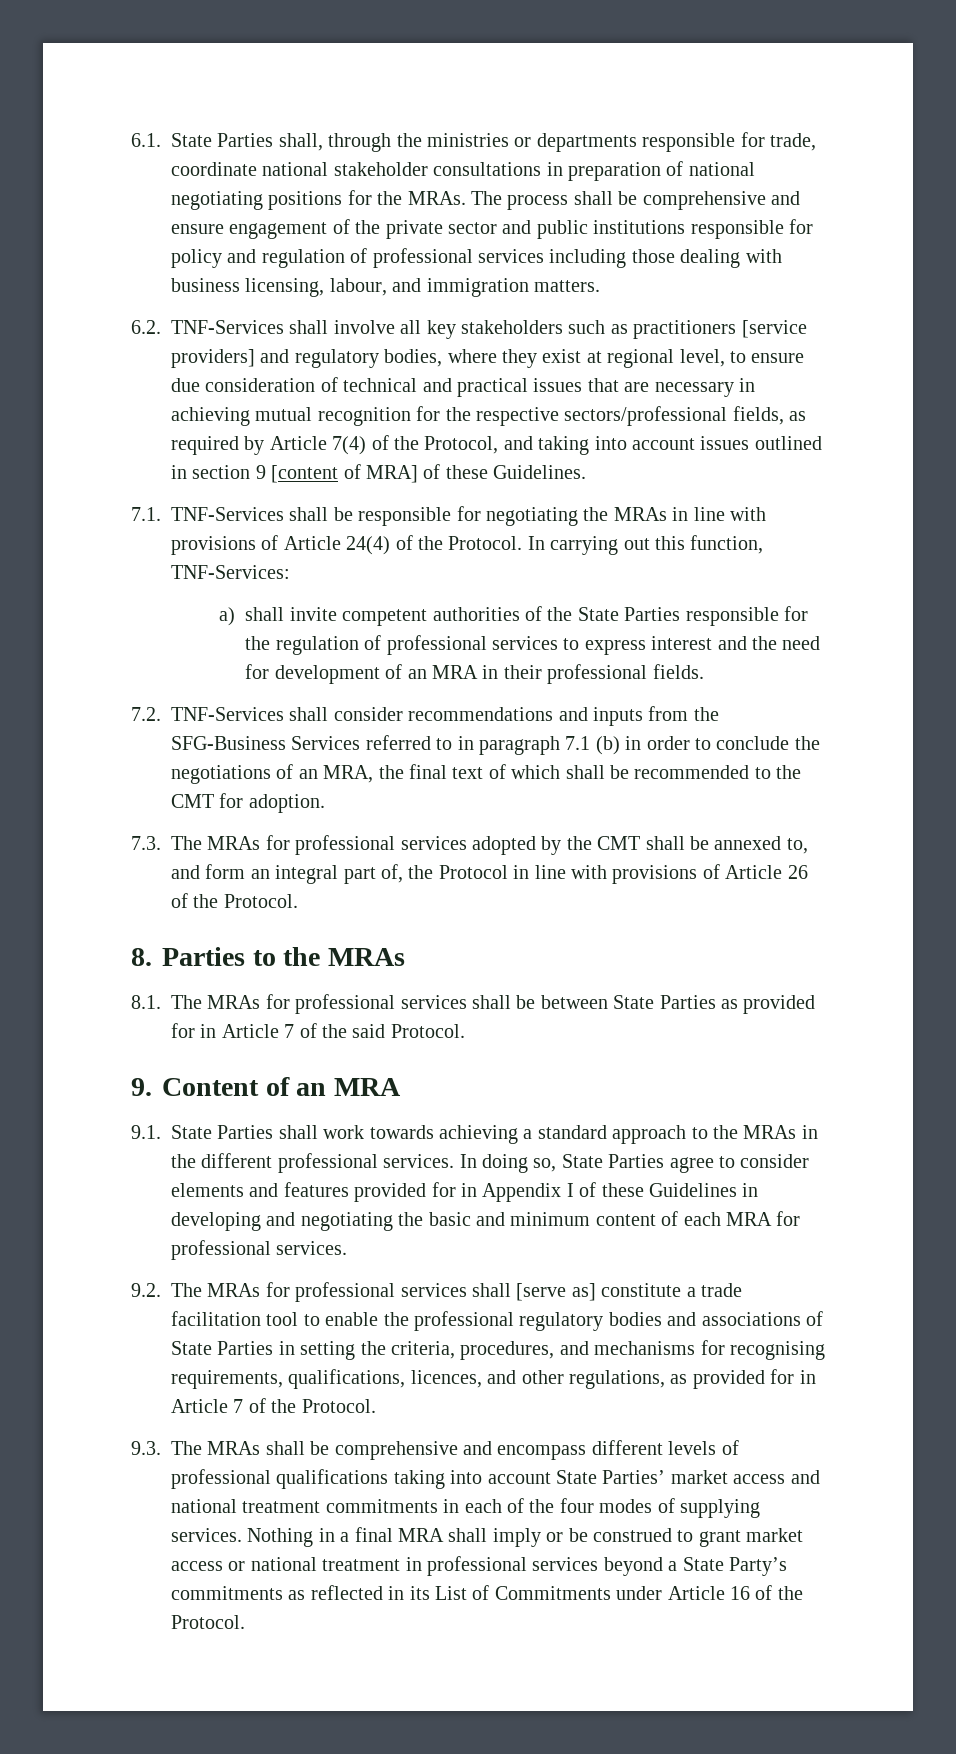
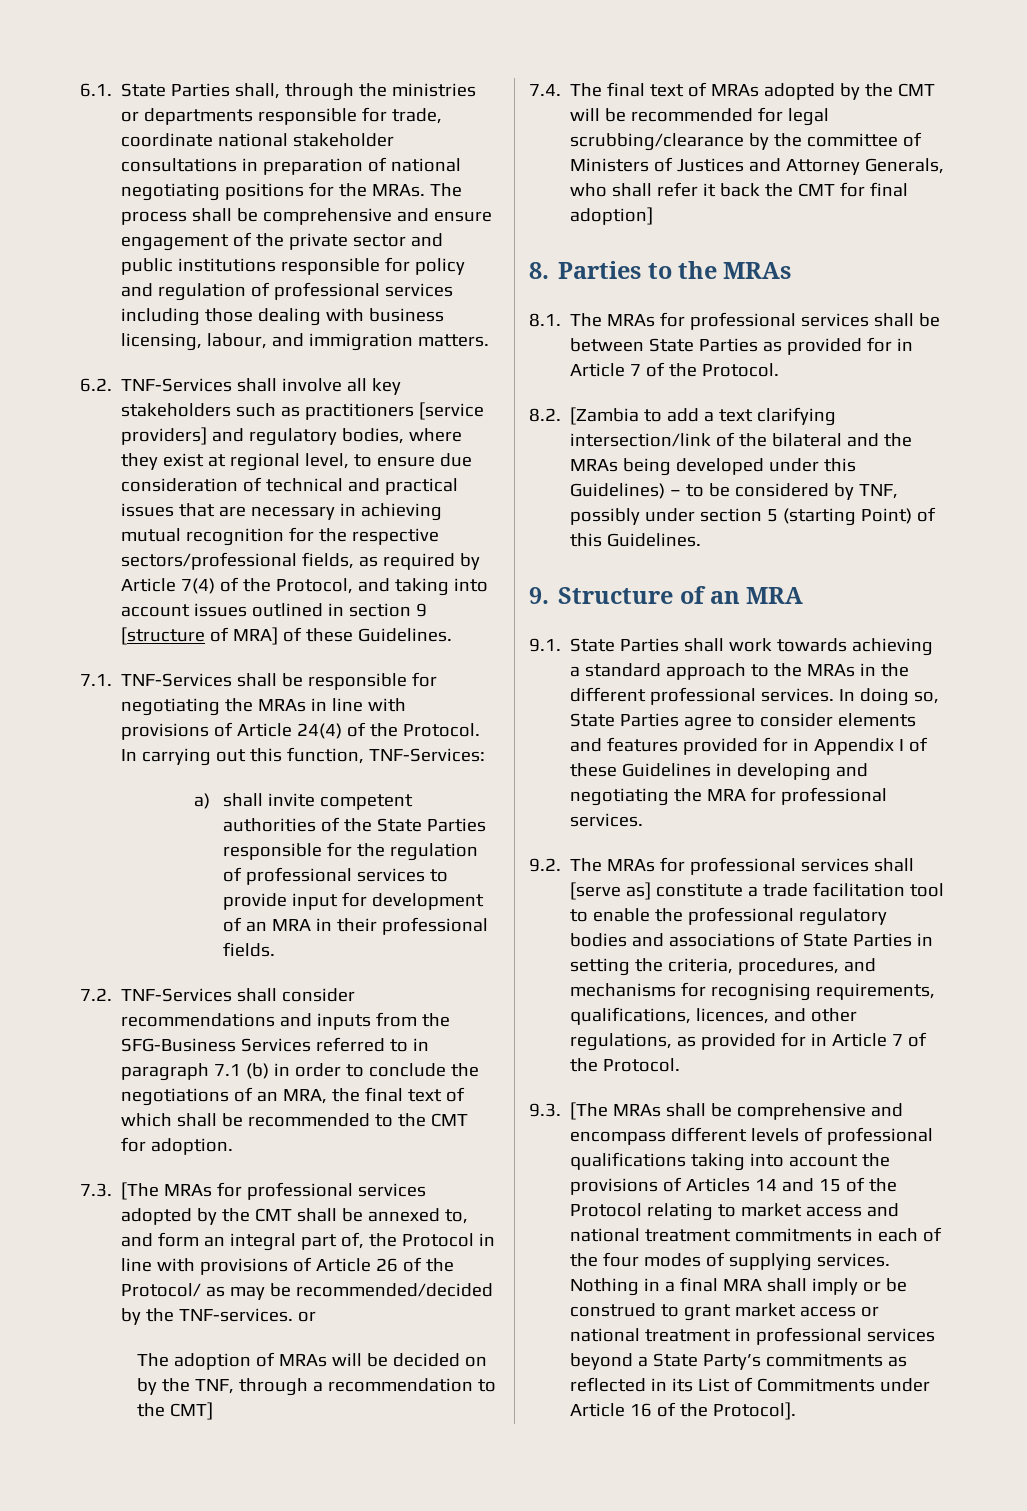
- 6.2. TNF-Services shall involve all key stakeholders such as practitioners [service providers] and regulatory bodies, where they exist at regional level, to ensure due consideration of technical and practical issues that are necessary in achieving mutual recognition for the respective sectors/professional fields, as required by Article 7(4) of the Protocol, and taking into account issues outlined in section 9 [content of MRA] of these Guidelines.
+ 6.2. TNF-Services shall involve all key stakeholders such as practitioners [service providers] and regulatory bodies, where they exist at regional level, to ensure due consideration of technical and practical issues that are necessary in achieving mutual recognition for the respective sectors/professional fields, as required by Article 7(4) of the Protocol, and taking into account issues outlined in section 9 [structure of MRA] of these Guidelines.
- a) shall invite competent authorities of the State Parties responsible for the regulation of professional services to express interest and the need for development of an MRA in their professional fields.
+ a) shall invite competent authorities of the State Parties responsible for the regulation of professional services to provide input for development of an MRA in their professional fields.
- 7.3. The MRAs for professional services adopted by the CMT shall be annexed to, and form an integral part of, the Protocol in line with provisions of Article 26 of the Protocol.
+ 7.3. [The MRAs for professional services adopted by the CMT shall be annexed to, and form an integral part of, the Protocol in line with provisions of Article 26 of the Protocol/ as may be recommended/decided by the TNF-services. or
+ The adoption of MRAs will be decided on by the TNF, through a recommendation to the CMT]
+ 7.4. The final text of MRAs adopted by the CMT will be recommended for legal scrubbing/clearance by the committee of Ministers of Justices and Attorney Generals, who shall refer it back the CMT for final adoption]
- 8.1. The MRAs for professional services shall be between State Parties as provided for in Article 7 of the said Protocol.
- 9. Content of an MRA
+ 8.1. The MRAs for professional services shall be between State Parties as provided for in Article 7 of the Protocol.
+ 8.2. [Zambia to add a text clarifying intersection/link of the bilateral and the MRAs being developed under this Guidelines) – to be considered by TNF, possibly under section 5 (starting Point) of this Guidelines.
+ 9. Structure of an MRA
- In doing so, State Parties agree to consider elements and features provided for in Appendix I of these Guidelines in developing and negotiating the basic and minimum content of each MRA for professional services.
+ In doing so, State Parties agree to consider elements and features provided for in Appendix I of these Guidelines in developing and negotiating the MRA for professional services.
- 9.3. The MRAs shall be comprehensive and encompass different levels of professional qualifications taking into account State Parties’ market access and national treatment commitments in each of the four modes of supplying services.
+ 9.3. [The MRAs shall be comprehensive and encompass different levels of professional qualifications taking into account the provisions of Articles 14 and 15 of the Protocol relating to market access and national treatment commitments in each of the four modes of supplying services.
- Nothing in a final MRA shall imply or be construed to grant market access or national treatment in professional services beyond a State Party’s commitments as reflected in its List of Commitments under Article 16 of the Protocol.
+ Nothing in a final MRA shall imply or be construed to grant market access or national treatment in professional services beyond a State Party’s commitments as reflected in its List of Commitments under Article 16 of the Protocol].

